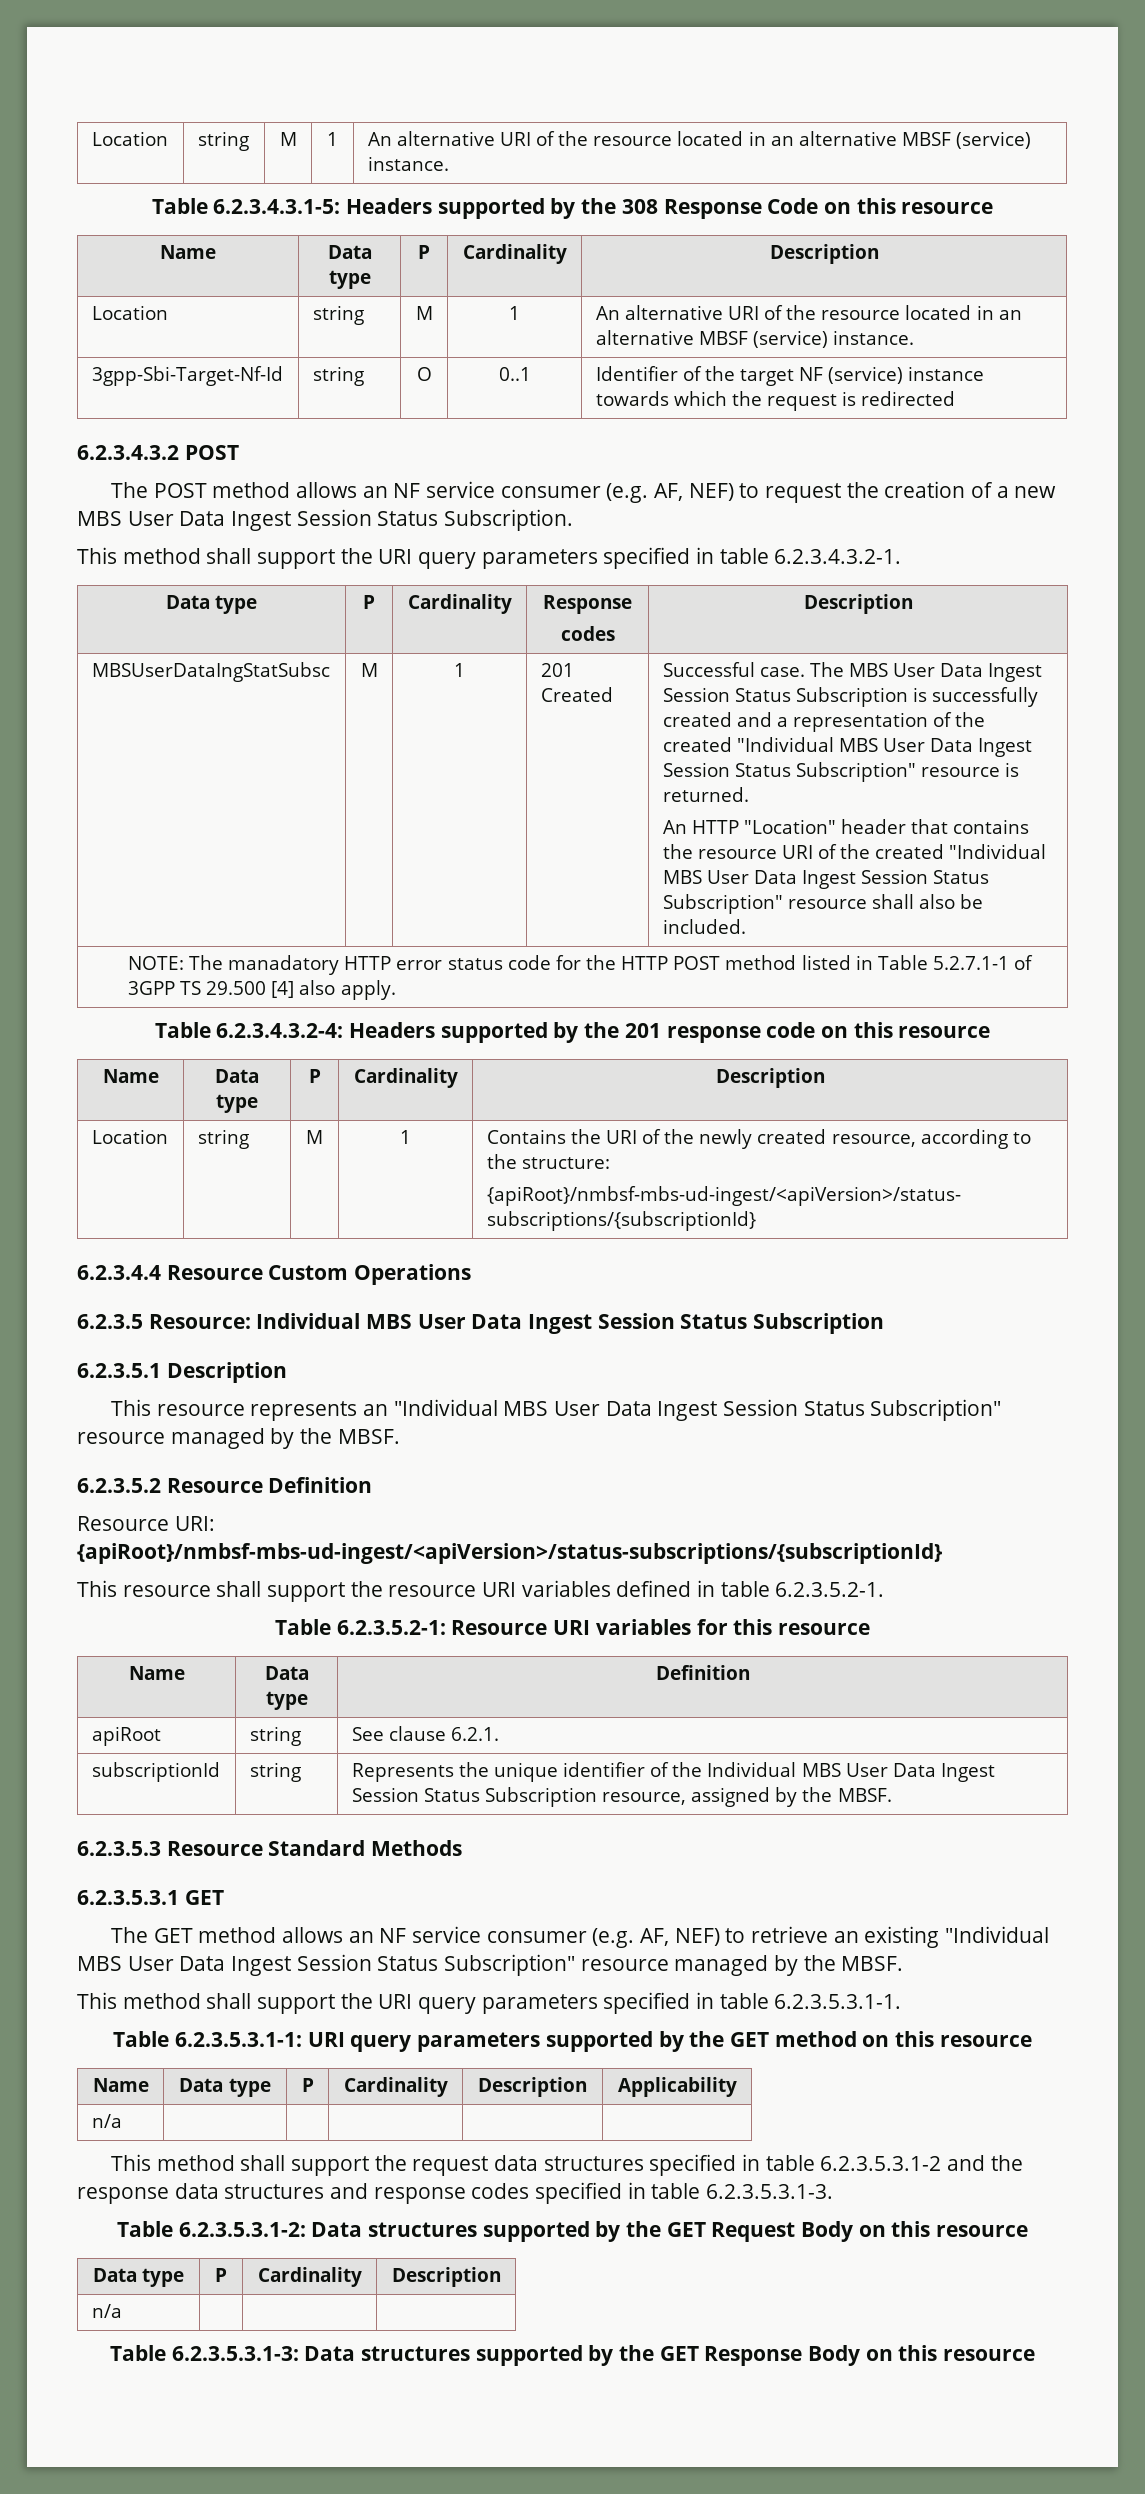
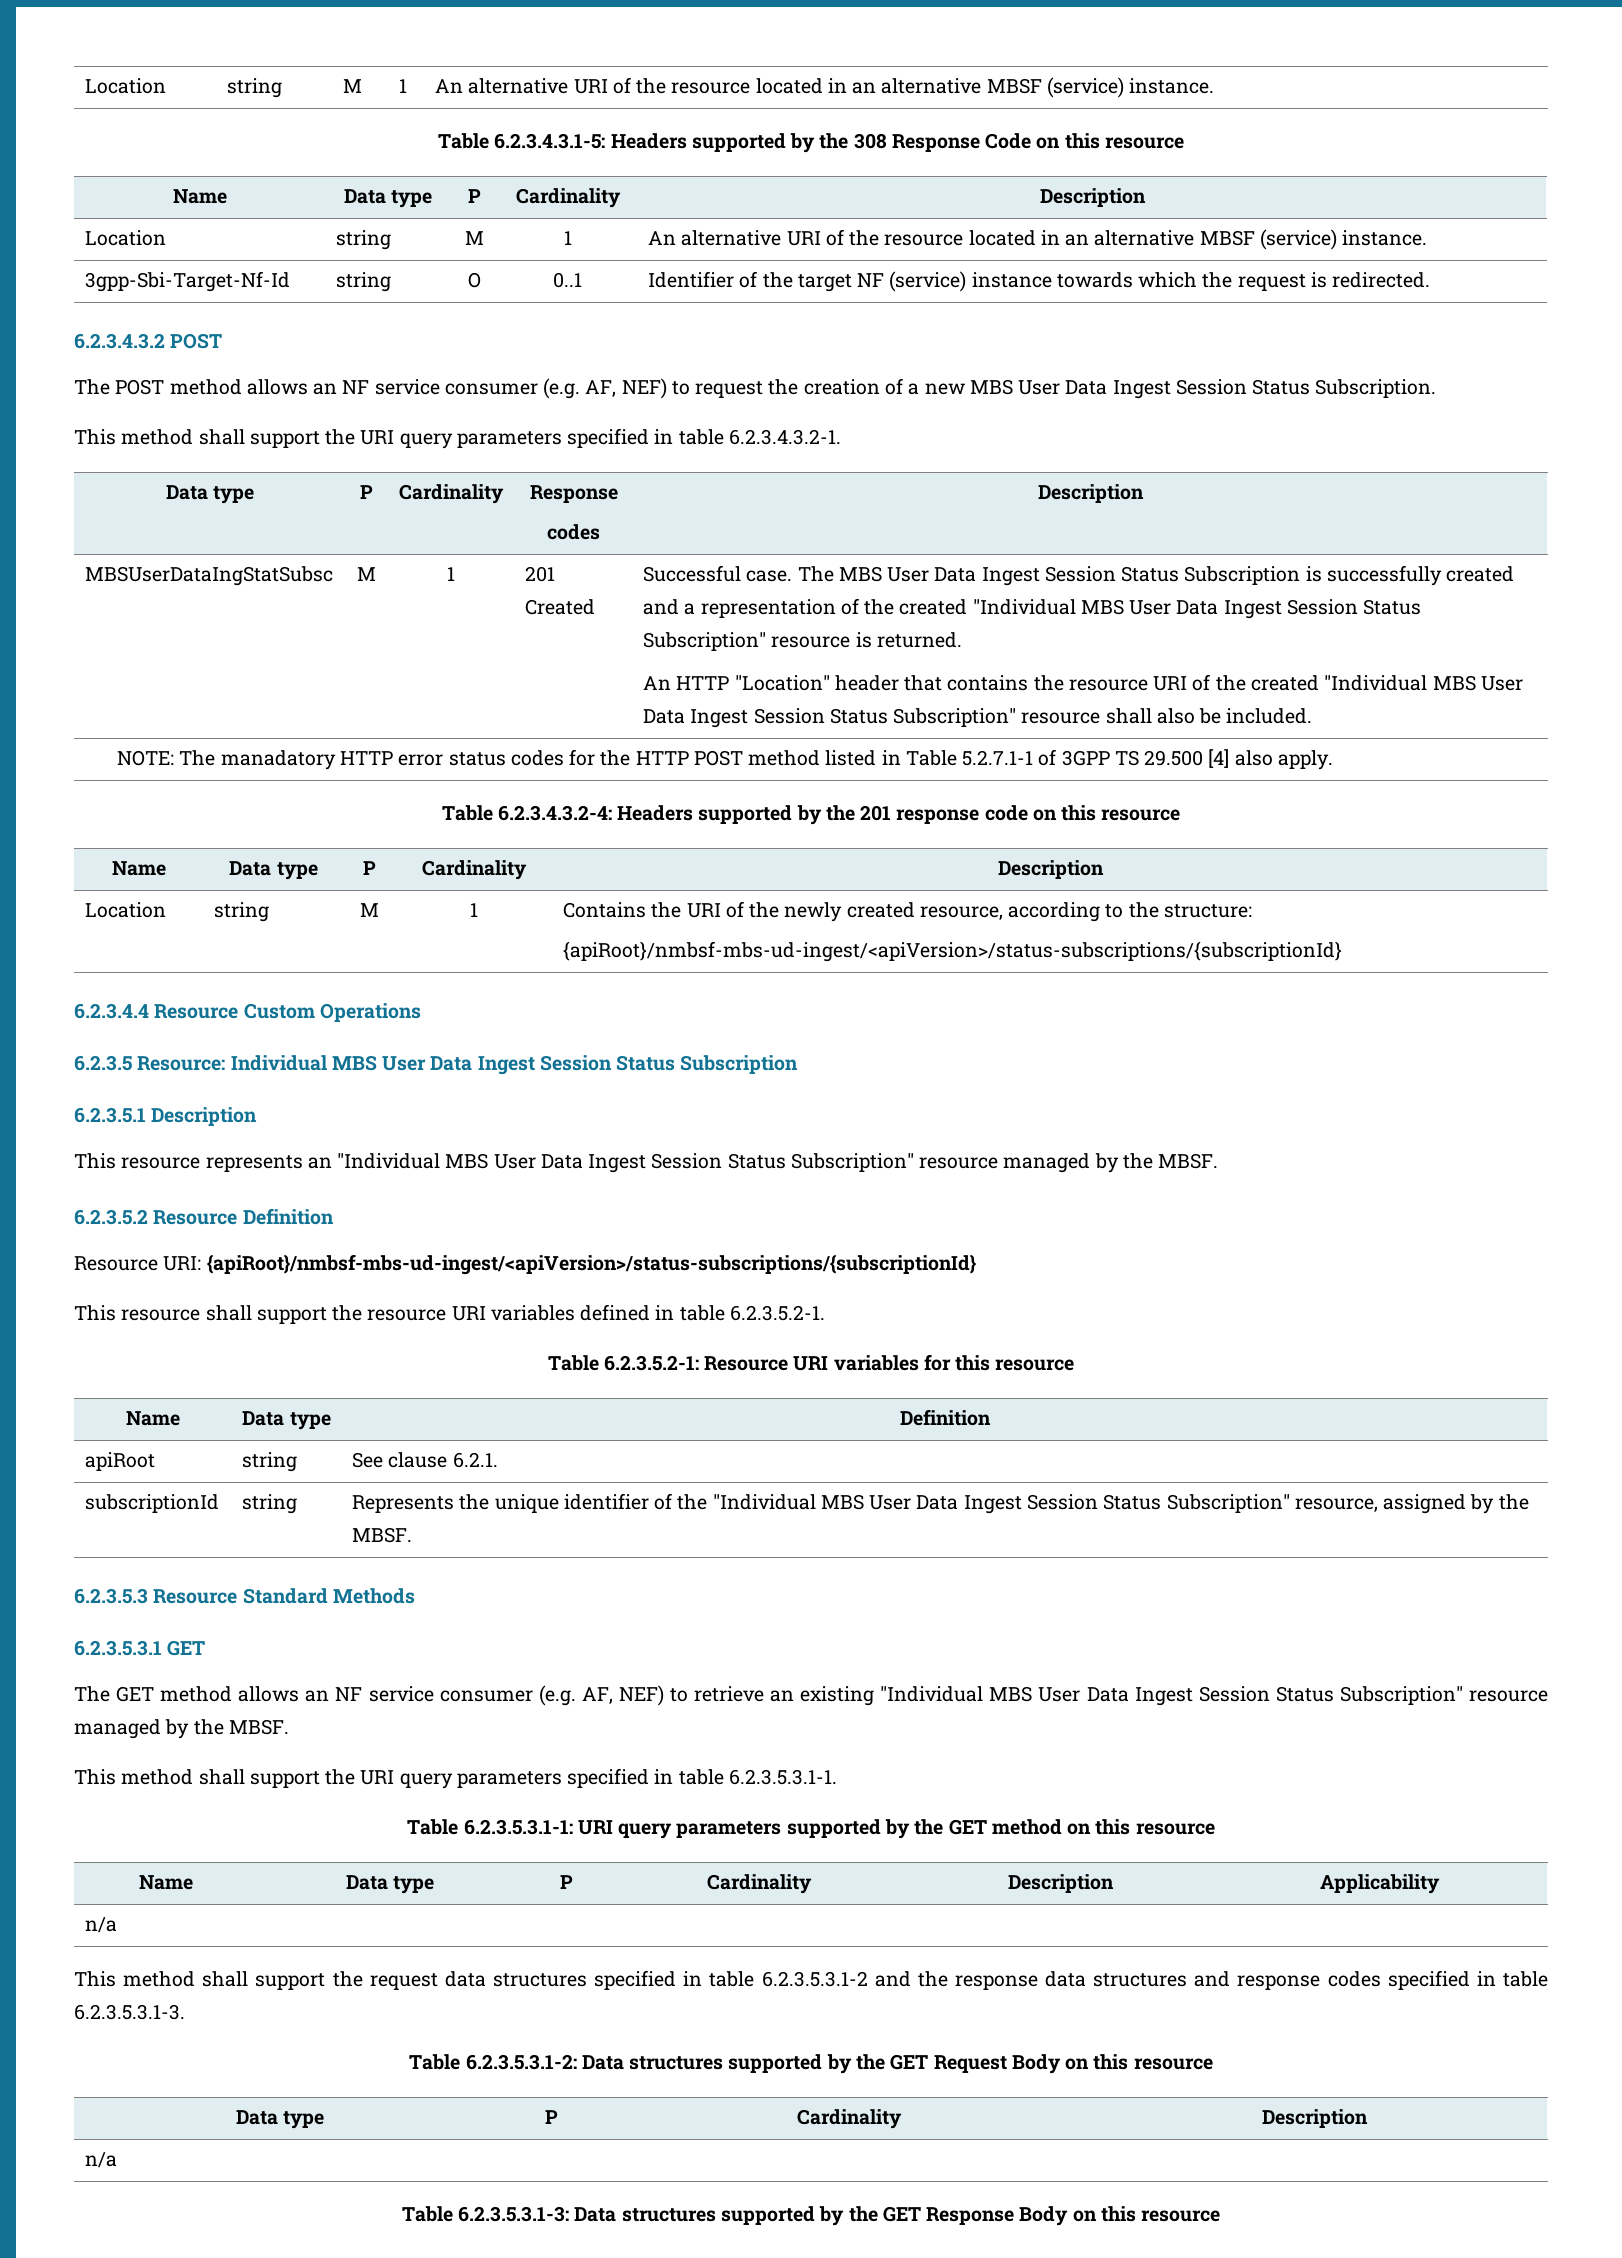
- 3gpp-Sbi-Target-Nf-Id | string | O | 0..1 | Identifier of the target NF (service) instance towards which the request is redirected
+ 3gpp-Sbi-Target-Nf-Id | string | O | 0..1 | Identifier of the target NF (service) instance towards which the request is redirected.
- NOTE: The manadatory HTTP error status code for the HTTP POST method listed in Table 5.2.7.1-1 of 3GPP TS 29.500 [4] also apply.
+ NOTE: The manadatory HTTP error status codes for the HTTP POST method listed in Table 5.2.7.1-1 of 3GPP TS 29.500 [4] also apply.
- subscriptionId | string | Represents the unique identifier of the Individual MBS User Data Ingest Session Status Subscription resource, assigned by the MBSF.
+ subscriptionId | string | Represents the unique identifier of the "Individual MBS User Data Ingest Session Status Subscription" resource, assigned by the MBSF.

